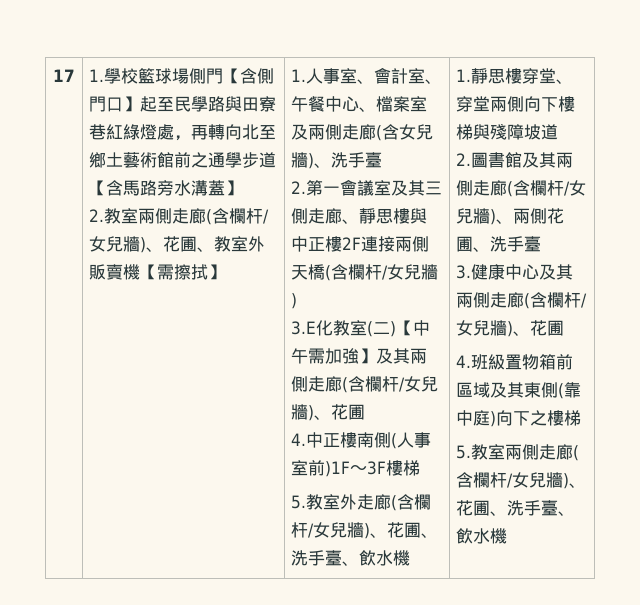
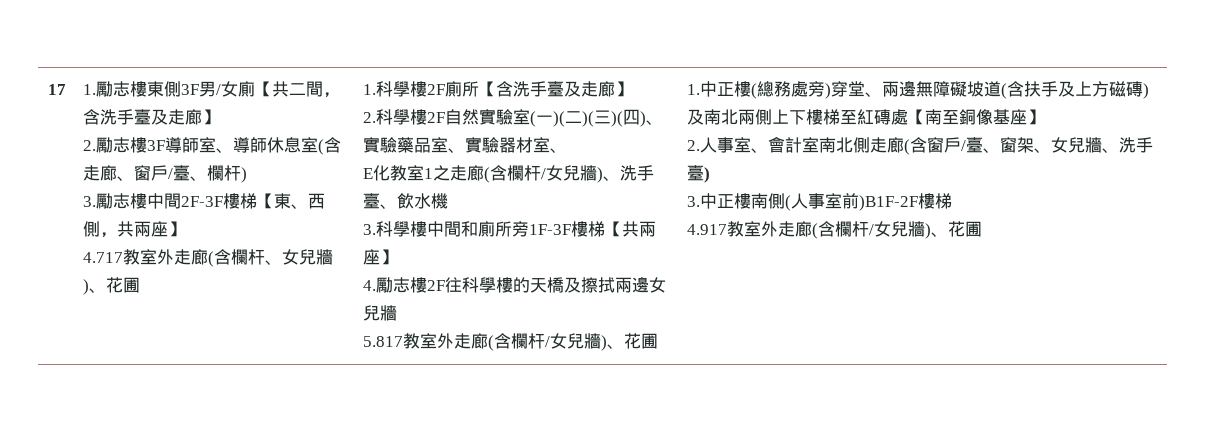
- 1.學校籃球場側門【含側門口】起至民學路與田寮巷紅綠燈處，再轉向北至鄉土藝術館前之通學步道【含馬路旁水溝蓋】
- 2.教室兩側走廊(含欄杆/女兒牆)、花圃、教室外販賣機【需擦拭】 | 1.人事室、會計室、午餐中心、檔案室及兩側走廊(含女兒牆)、洗手臺
- 2.第一會議室及其三側走廊、靜思樓與中正樓2F連接兩側天橋(含欄杆/女兒牆)
- 3.E化教室(二)【中午需加強】及其兩側走廊(含欄杆/女兒牆)、花圃
- 4.中正樓南側(人事室前)1F〜3F樓梯
- 5.教室外走廊(含欄杆/女兒牆)、花圃、洗手臺、飲水機 | 1.靜思樓穿堂、穿堂兩側向下樓梯與殘障坡道
- 2.圖書館及其兩側走廊(含欄杆/女兒牆)、兩側花圃、洗手臺
- 3.健康中心及其兩側走廊(含欄杆/女兒牆)、花圃
- 4.班級置物箱前區域及其東側(靠中庭)向下之樓梯
- 5.教室兩側走廊(含欄杆/女兒牆)、花圃、洗手臺、飲水機
+ 1.勵志樓東側3F男/女廁【共二間，含洗手臺及走廊】
+ 2.勵志樓3F導師室、導師休息室(含走廊、窗戶/臺、欄杆)
+ 3.勵志樓中間2F-3F樓梯【東、西側，共兩座】
+ 4.717教室外走廊(含欄杆、女兒牆)、花圃 | 1.科學樓2F廁所【含洗手臺及走廊】
+ 2.科學樓2F自然實驗室(一)(二)(三)(四)、實驗藥品室、實驗器材室、
+ E化教室1之走廊(含欄杆/女兒牆)、洗手臺、飲水機
+ 3.科學樓中間和廁所旁1F-3F樓梯【共兩座】
+ 4.勵志樓2F往科學樓的天橋及擦拭兩邊女兒牆
+ 5.817教室外走廊(含欄杆/女兒牆)、花圃 | 1.中正樓(總務處旁)穿堂、兩邊無障礙坡道(含扶手及上方磁磚)及南北兩側上下樓梯至紅磚處【南至銅像基座】
+ 2.人事室、會計室南北側走廊(含窗戶/臺、窗架、女兒牆、洗手臺)
+ 3.中正樓南側(人事室前)B1F-2F樓梯
+ 4.917教室外走廊(含欄杆/女兒牆)、花圃

